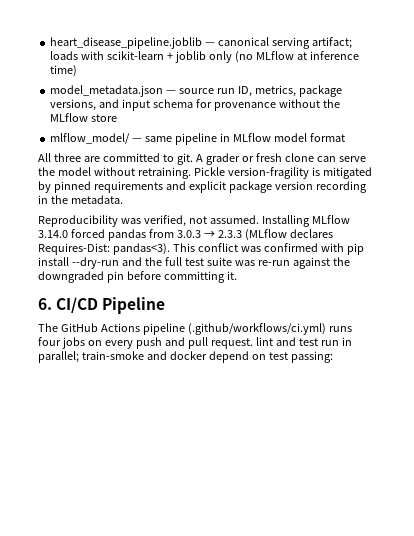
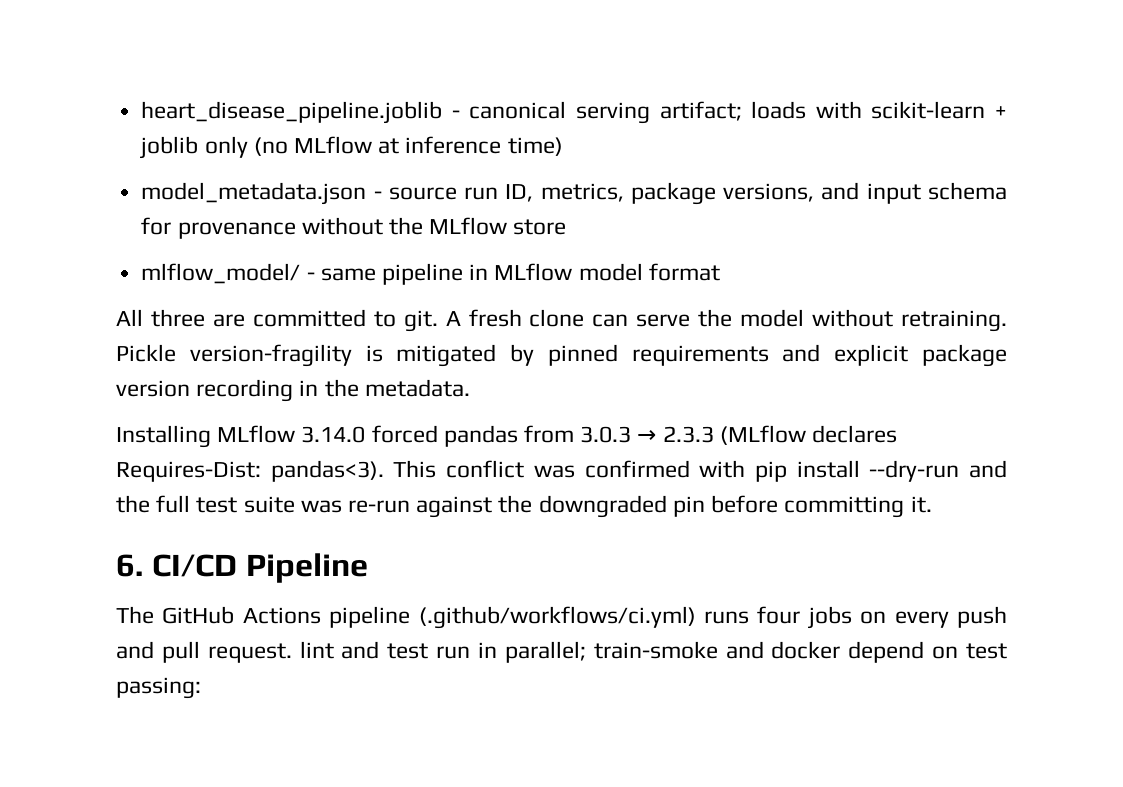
- heart_disease_pipeline.joblib — canonical serving artifact; loads with scikit-learn + joblib only (no MLflow at inference time)
+ heart_disease_pipeline.joblib - canonical serving artifact; loads with scikit-learn + joblib only (no MLflow at inference time)
- model_metadata.json — source run ID, metrics, package versions, and input schema for provenance without the MLflow store
+ model_metadata.json - source run ID, metrics, package versions, and input schema for provenance without the MLflow store
- mlflow_model/ — same pipeline in MLflow model format
+ mlflow_model/ - same pipeline in MLflow model format
- A grader or fresh clone can serve the model without retraining.
+ A fresh clone can serve the model without retraining.
- Reproducibility was verified, not assumed.

